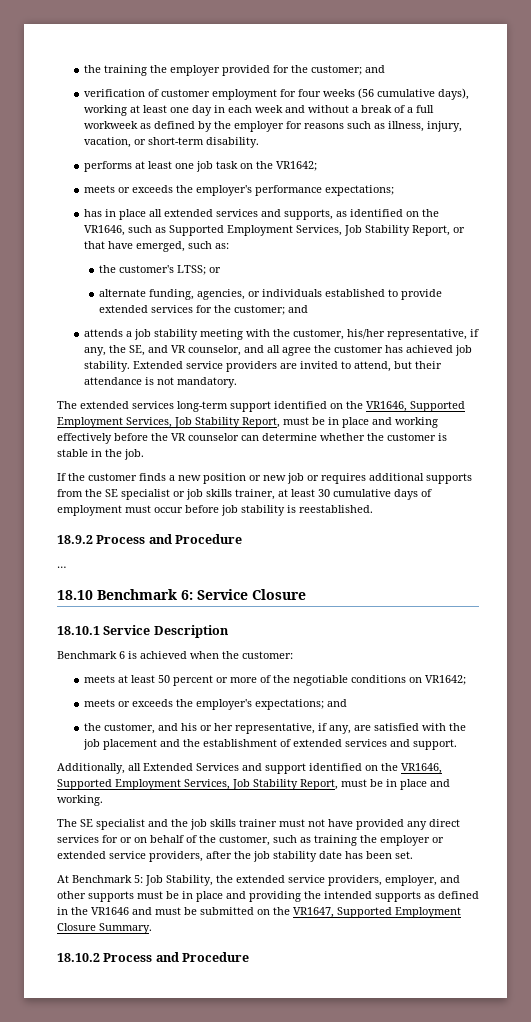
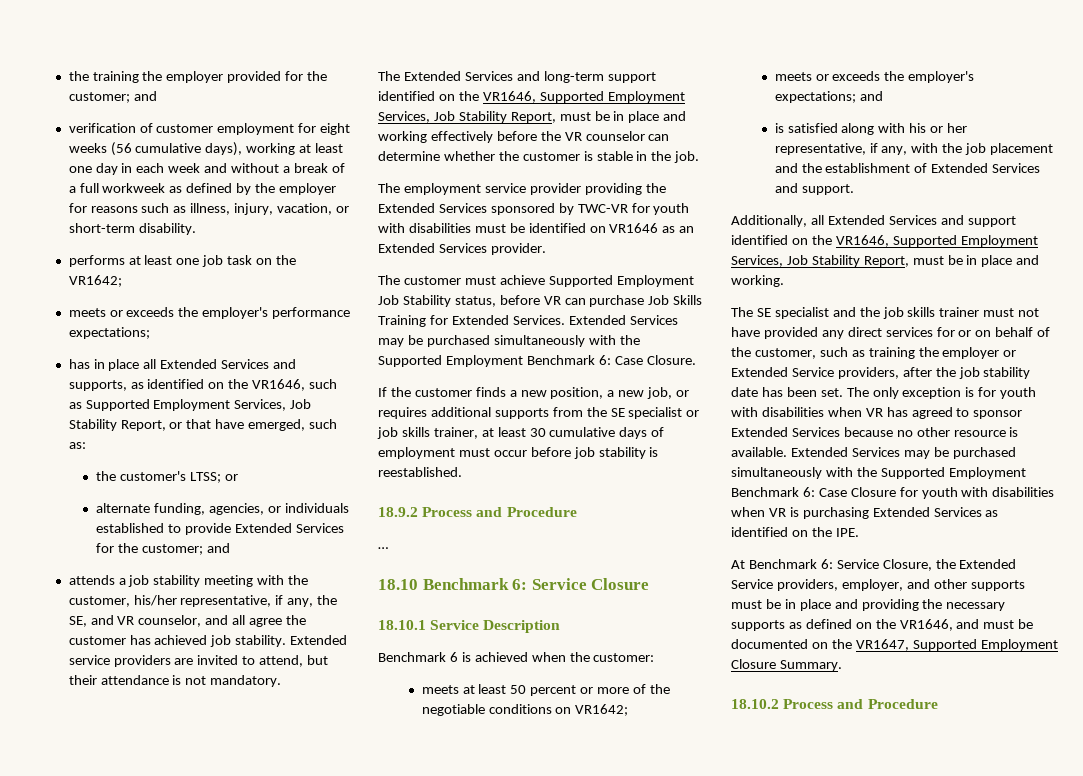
- verification of customer employment for four weeks (56 cumulative days), working at least one day in each week and without a break of a full workweek as defined by the employer for reasons such as illness, injury, vacation, or short-term disability.
+ verification of customer employment for eight weeks (56 cumulative days), working at least one day in each week and without a break of a full workweek as defined by the employer for reasons such as illness, injury, vacation, or short-term disability.
- has in place all extended services and supports, as identified on the VR1646, such as Supported Employment Services, Job Stability Report, or that have emerged, such as:
+ has in place all Extended Services and supports, as identified on the VR1646, such as Supported Employment Services, Job Stability Report, or that have emerged, such as:
- alternate funding, agencies, or individuals established to provide extended services for the customer; and
+ alternate funding, agencies, or individuals established to provide Extended Services for the customer; and
- The extended services long-term support identified on the VR1646, Supported Employment Services, Job Stability Report, must be in place and working effectively before the VR counselor can determine whether the customer is stable in the job.
+ The Extended Services and long-term support identified on the VR1646, Supported Employment Services, Job Stability Report, must be in place and working effectively before the VR counselor can determine whether the customer is stable in the job.
+ The employment service provider providing the Extended Services sponsored by TWC-VR for youth with disabilities must be identified on VR1646 as an Extended Services provider.
+ The customer must achieve Supported Employment Job Stability status, before VR can purchase Job Skills Training for Extended Services. Extended Services may be purchased simultaneously with the Supported Employment Benchmark 6: Case Closure.
- If the customer finds a new position or new job or requires additional supports from the SE specialist or job skills trainer, at least 30 cumulative days of employment must occur before job stability is reestablished.
+ If the customer finds a new position, a new job, or requires additional supports from the SE specialist or job skills trainer, at least 30 cumulative days of employment must occur before job stability is reestablished.
- the customer, and his or her representative, if any, are satisfied with the job placement and the establishment of extended services and support.
+ is satisfied along with his or her representative, if any, with the job placement and the establishment of Extended Services and support.
- The SE specialist and the job skills trainer must not have provided any direct services for or on behalf of the customer, such as training the employer or extended service providers, after the job stability date has been set.
- At Benchmark 5: Job Stability, the extended service providers, employer, and other supports must be in place and providing the intended supports as defined in the VR1646 and must be submitted on the VR1647, Supported Employment Closure Summary.
+ The SE specialist and the job skills trainer must not have provided any direct services for or on behalf of the customer, such as training the employer or Extended Service providers, after the job stability date has been set. The only exception is for youth with disabilities when VR has agreed to sponsor Extended Services because no other resource is available. Extended Services may be purchased simultaneously with the Supported Employment Benchmark 6: Case Closure for youth with disabilities when VR is purchasing Extended Services as identified on the IPE.
+ At Benchmark 6: Service Closure, the Extended Service providers, employer, and other supports must be in place and providing the necessary supports as defined on the VR1646, and must be documented on the VR1647, Supported Employment Closure Summary.

